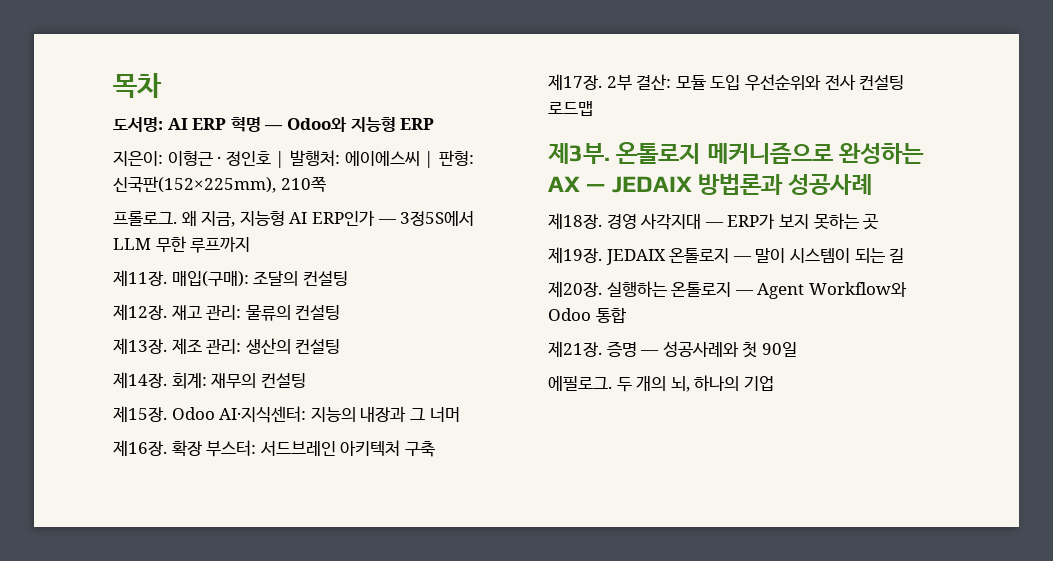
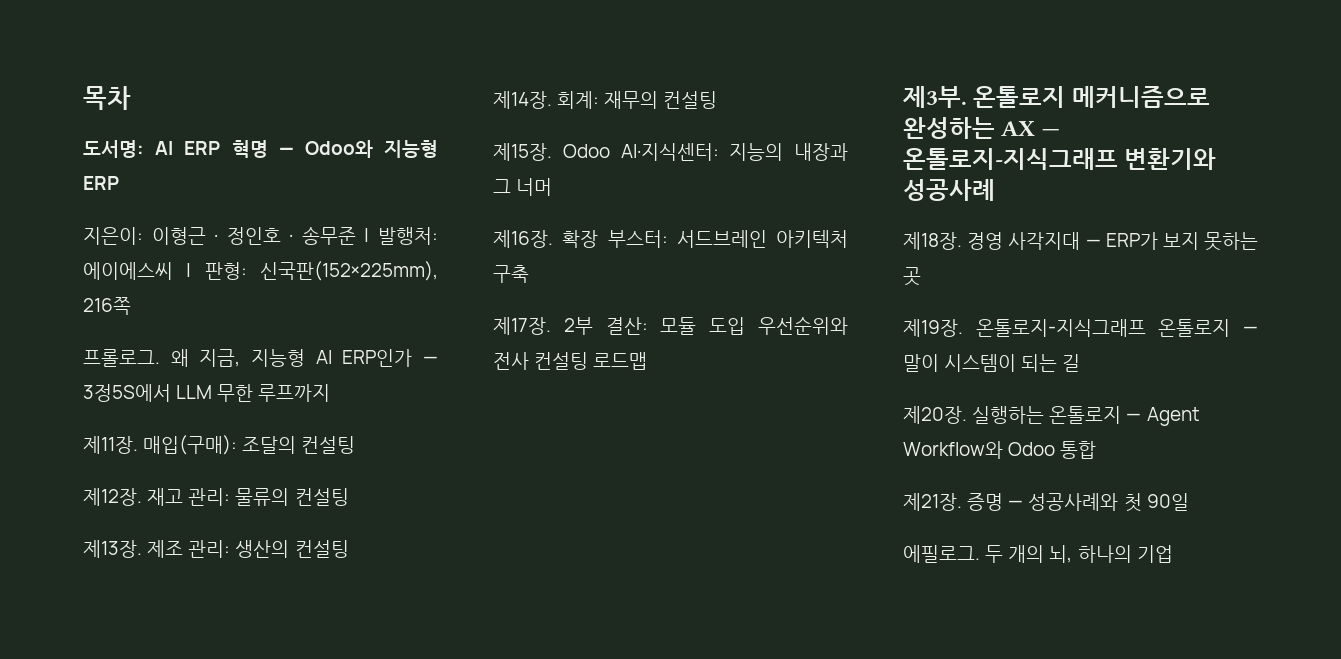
- 지은이: 이형근 · 정인호 | 발행처: 에이에스씨 | 판형: 신국판(152×225mm), 210쪽
+ 지은이: 이형근 · 정인호 · 송무준 | 발행처: 에이에스씨 | 판형: 신국판(152×225mm), 216쪽
- 온톨로지 메커니즘으로 완성하는 AX — JEDAIX 방법론과 성공사례
+ 온톨로지 메커니즘으로 완성하는 AX — 온톨로지-지식그래프 변환기와 성공사례
- JEDAIX 온톨로지 — 말이 시스템이 되는 길
+ 온톨로지-지식그래프 온톨로지 — 말이 시스템이 되는 길

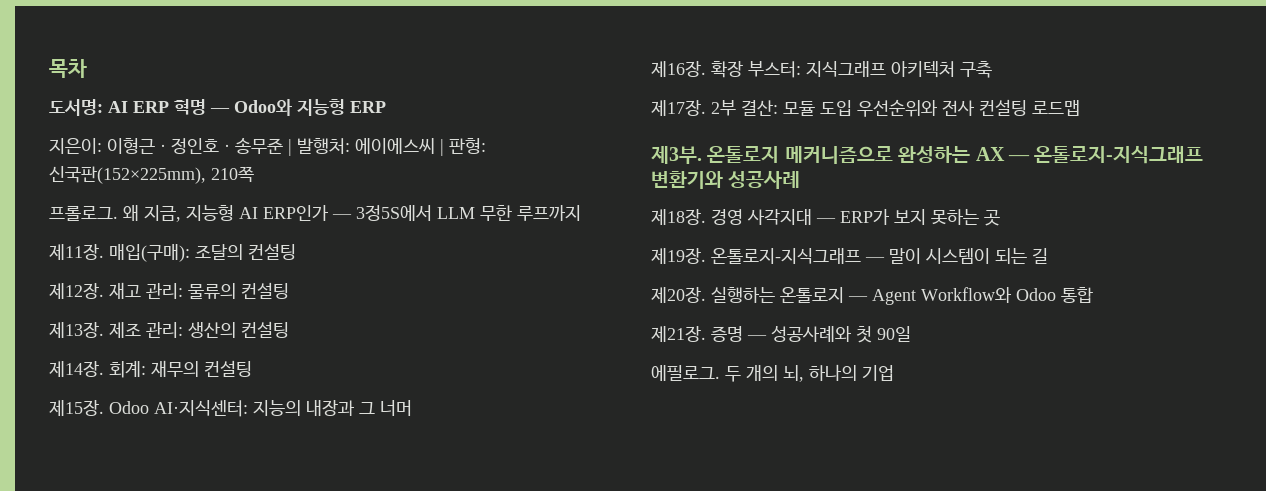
- 지은이: 이형근 · 정인호 · 송무준 | 발행처: 에이에스씨 | 판형: 신국판(152×225mm), 216쪽
+ 지은이: 이형근 · 정인호 · 송무준 | 발행처: 에이에스씨 | 판형: 신국판(152×225mm), 210쪽
- 확장 부스터: 서드브레인 아키텍처 구축
+ 확장 부스터: 지식그래프 아키텍처 구축
- 온톨로지-지식그래프 온톨로지 — 말이 시스템이 되는 길
+ 온톨로지-지식그래프 — 말이 시스템이 되는 길

